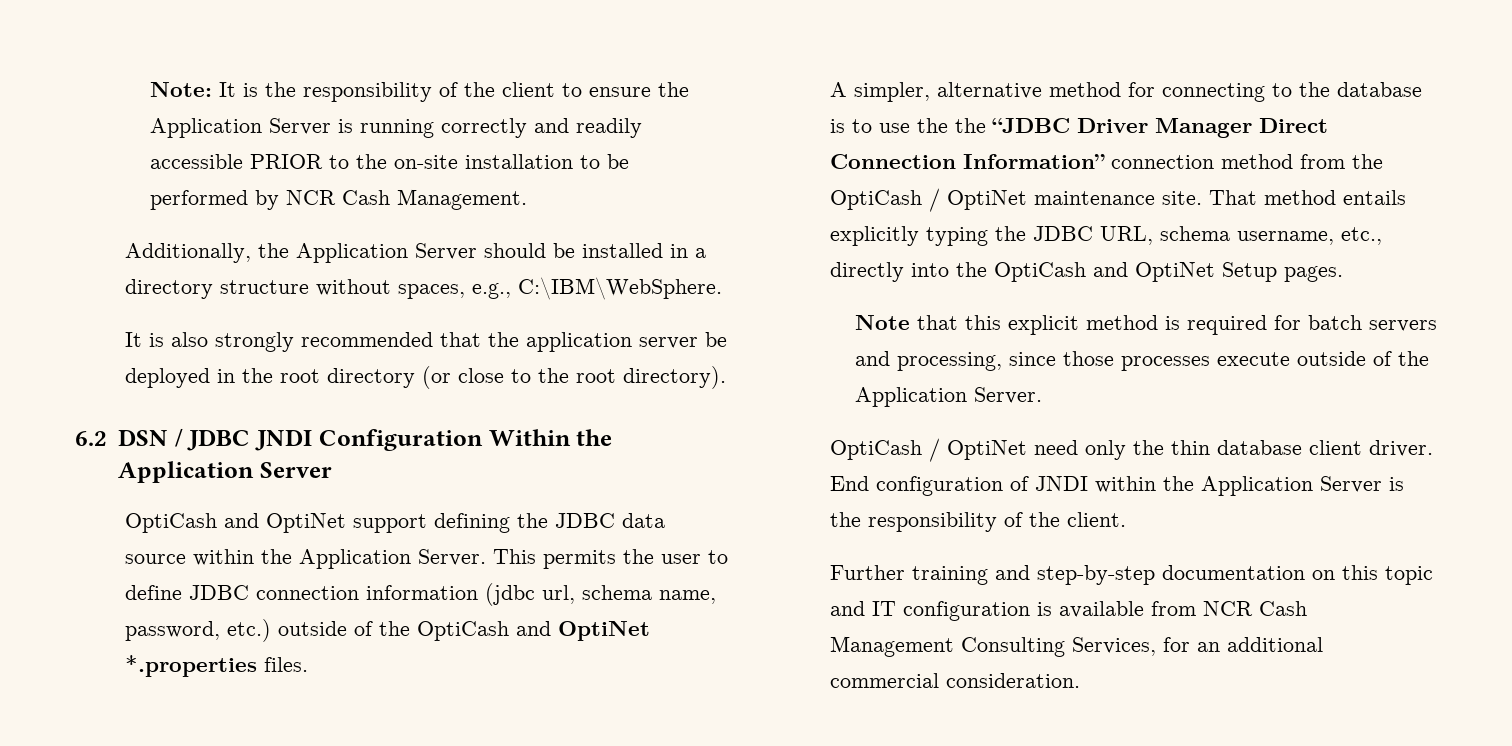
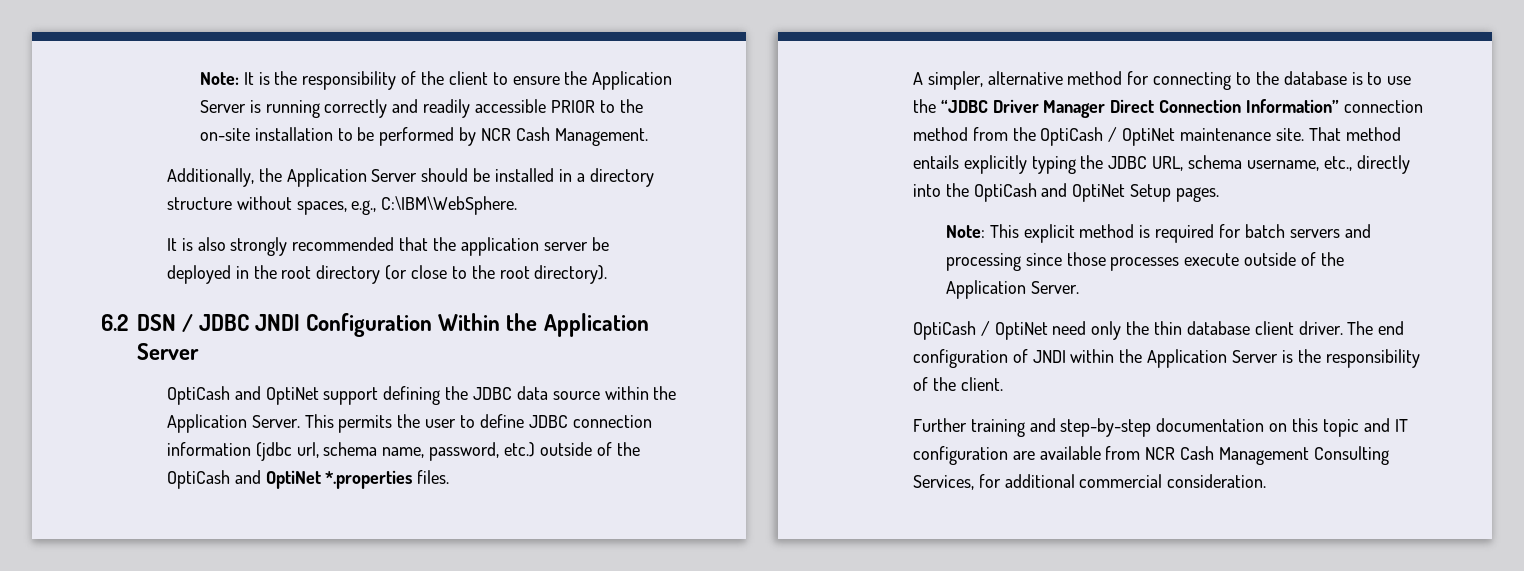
- A simpler, alternative method for connecting to the database is to use the the “JDBC Driver Manager Direct Connection Information” connection method from the OptiCash / OptiNet maintenance site.
+ A simpler, alternative method for connecting to the database is to use the “JDBC Driver Manager Direct Connection Information” connection method from the OptiCash / OptiNet maintenance site.
- Note that this explicit method is required for batch servers and processing, since those processes execute outside of the Application Server.
+ Note: This explicit method is required for batch servers and processing since those processes execute outside of the Application Server.
- End configuration of JNDI within the Application Server is the responsibility of the client.
+ The end configuration of JNDI within the Application Server is the responsibility of the client.
- Further training and step-by-step documentation on this topic and IT configuration is available from NCR Cash Management Consulting Services, for an additional commercial consideration.
+ Further training and step-by-step documentation on this topic and IT configuration are available from NCR Cash Management Consulting Services, for additional commercial consideration.

